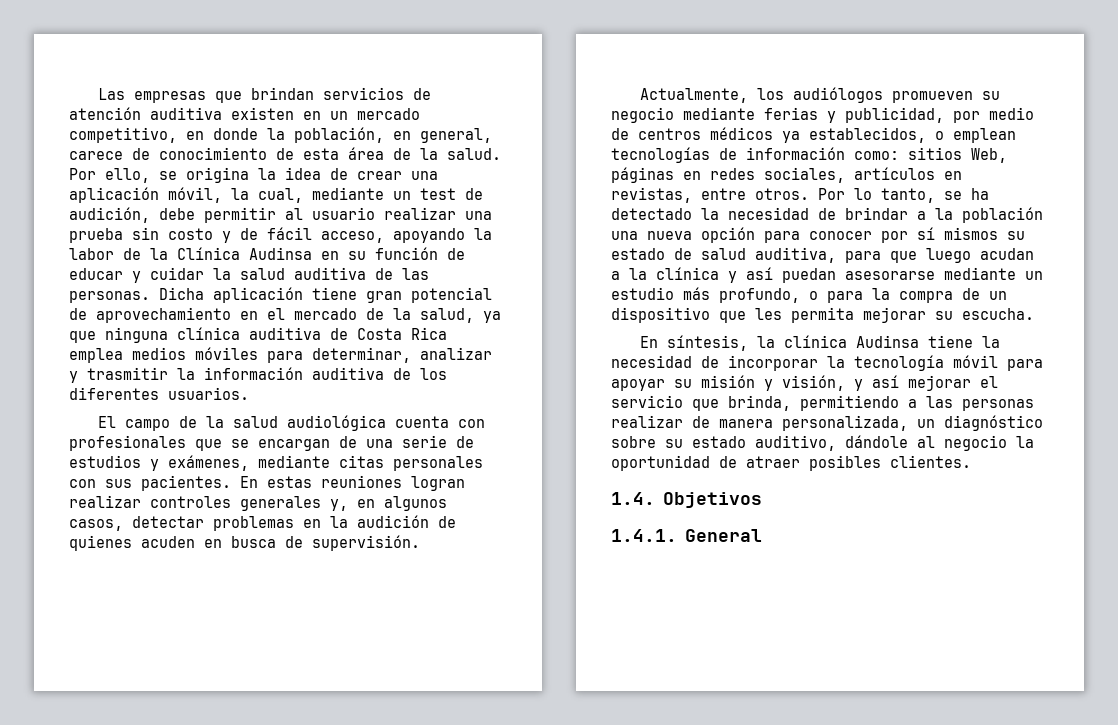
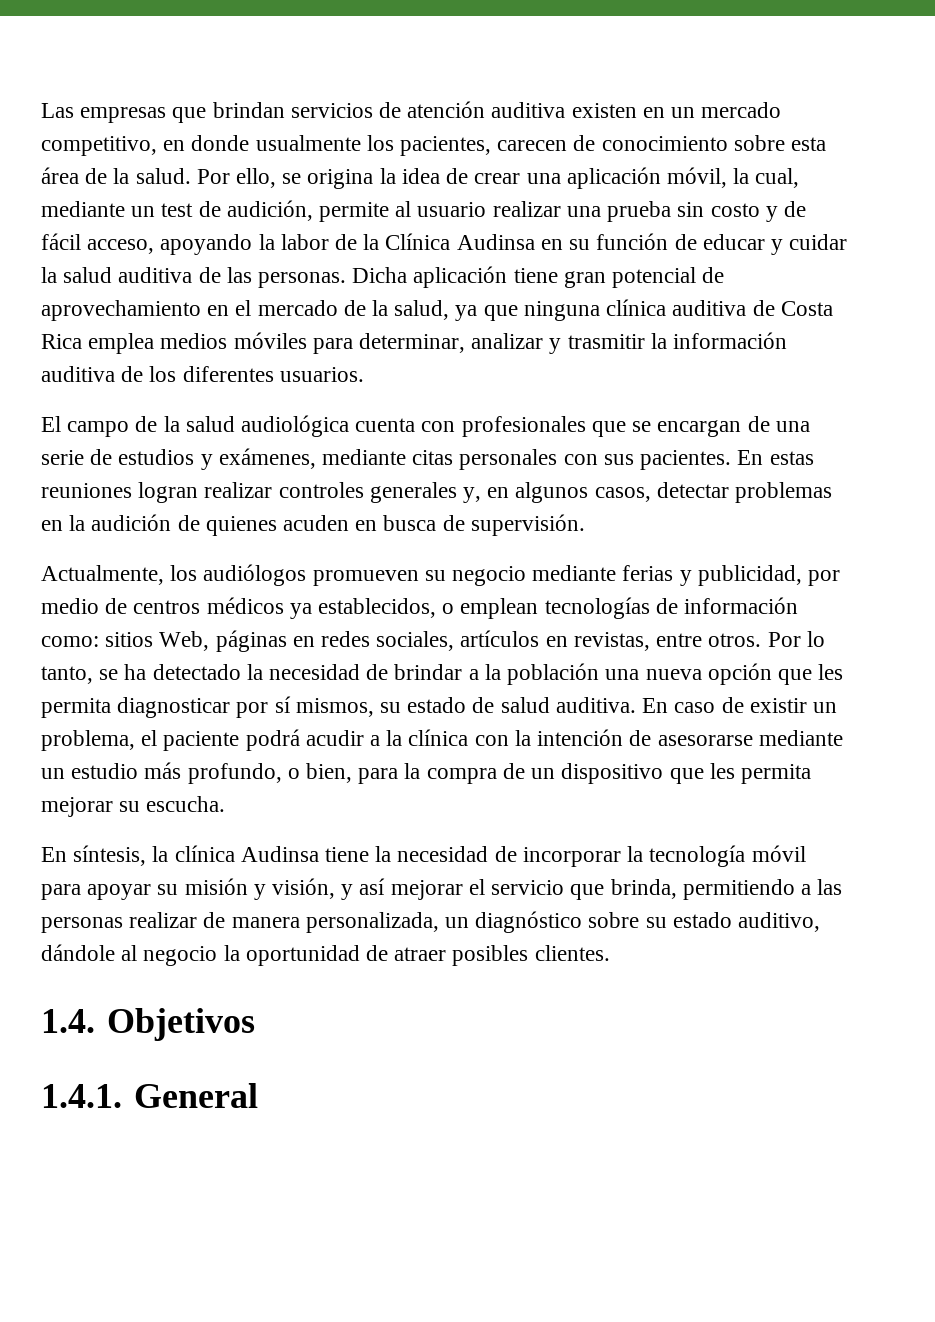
- Las empresas que brindan servicios de atención auditiva existen en un mercado competitivo, en donde la población, en general, carece de conocimiento de esta área de la salud.
+ Las empresas que brindan servicios de atención auditiva existen en un mercado competitivo, en donde usualmente los pacientes, carecen de conocimiento sobre esta área de la salud.
- Por ello, se origina la idea de crear una aplicación móvil, la cual, mediante un test de audición, debe permitir al usuario realizar una prueba sin costo y de fácil acceso, apoyando la labor de la Clínica Audinsa en su función de educar y cuidar la salud auditiva de las personas.
+ Por ello, se origina la idea de crear una aplicación móvil, la cual, mediante un test de audición, permite al usuario realizar una prueba sin costo y de fácil acceso, apoyando la labor de la Clínica Audinsa en su función de educar y cuidar la salud auditiva de las personas.
- Por lo tanto, se ha detectado la necesidad de brindar a la población una nueva opción para conocer por sí mismos su estado de salud auditiva, para que luego acudan a la clínica y así puedan asesorarse mediante un estudio más profundo, o para la compra de un dispositivo que les permita mejorar su escucha.
+ Por lo tanto, se ha detectado la necesidad de brindar a la población una nueva opción que les permita diagnosticar por sí mismos, su estado de salud auditiva. En caso de existir un problema, el paciente podrá acudir a la clínica con la intención de asesorarse mediante un estudio más profundo, o bien, para la compra de un dispositivo que les permita mejorar su escucha.

